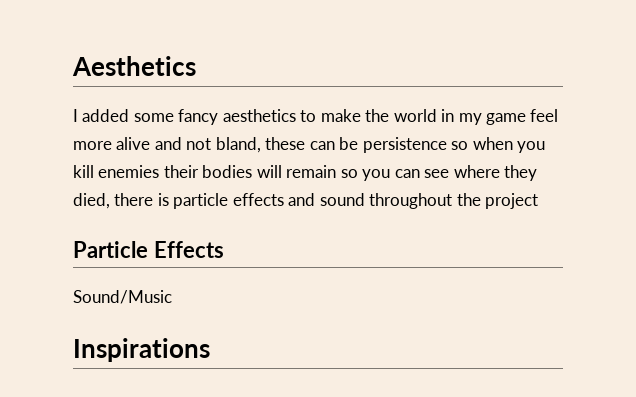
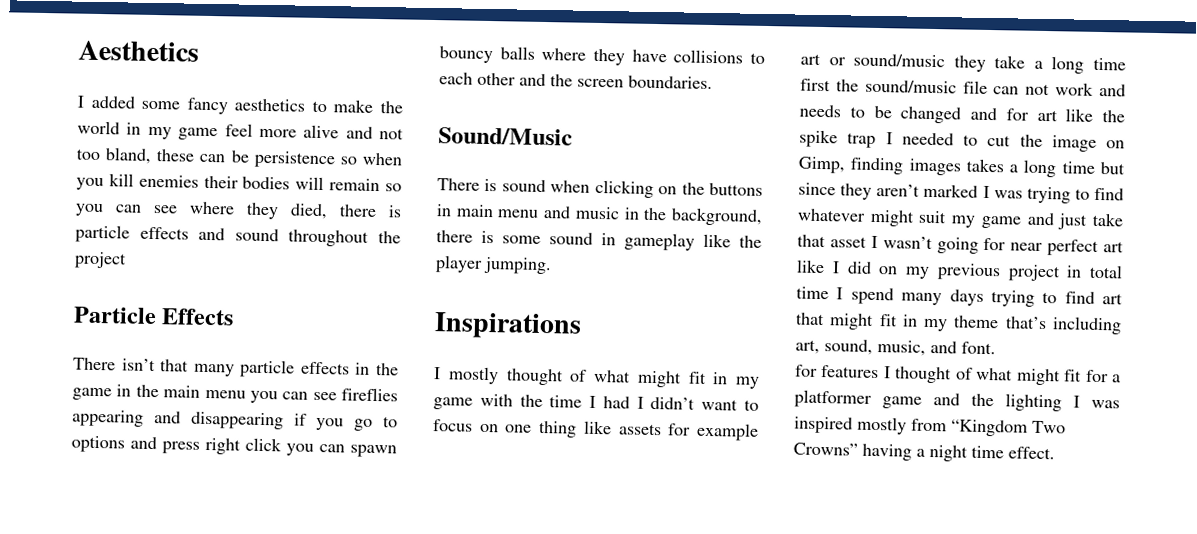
- I added some fancy aesthetics to make the world in my game feel more alive and not bland, these can be persistence so when you kill enemies their bodies will remain so you can see where they died, there is particle effects and sound throughout the project
+ I added some fancy aesthetics to make the world in my game feel more alive and not too bland, these can be persistence so when you kill enemies their bodies will remain so you can see where they died, there is particle effects and sound throughout the project
+ There isn’t that many particle effects in the game in the main menu you can see fireflies appearing and disappearing if you go to options and press right click you can spawn bouncy balls where they have collisions to each other and the screen boundaries.
  Sound/Music
+ There is sound when clicking on the buttons in main menu and music in the background, there is some sound in gameplay like the player jumping.
  Inspirations
+ I mostly thought of what might fit in my game with the time I had I didn’t want to focus on one thing like assets for example art or sound/music they take a long time first the sound/music file can not work and needs to be changed and for art like the spike trap I needed to cut the image on Gimp, finding images takes a long time but since they aren’t marked I was trying to find whatever might suit my game and just take that asset I wasn’t going for near perfect art like I did on my previous project in total time I spend many days trying to find art that might fit in my theme that’s including art, sound, music, and font.
+ for features I thought of what might fit for a platformer game and the lighting I was inspired mostly from “Kingdom Two Crowns” having a night time effect.

